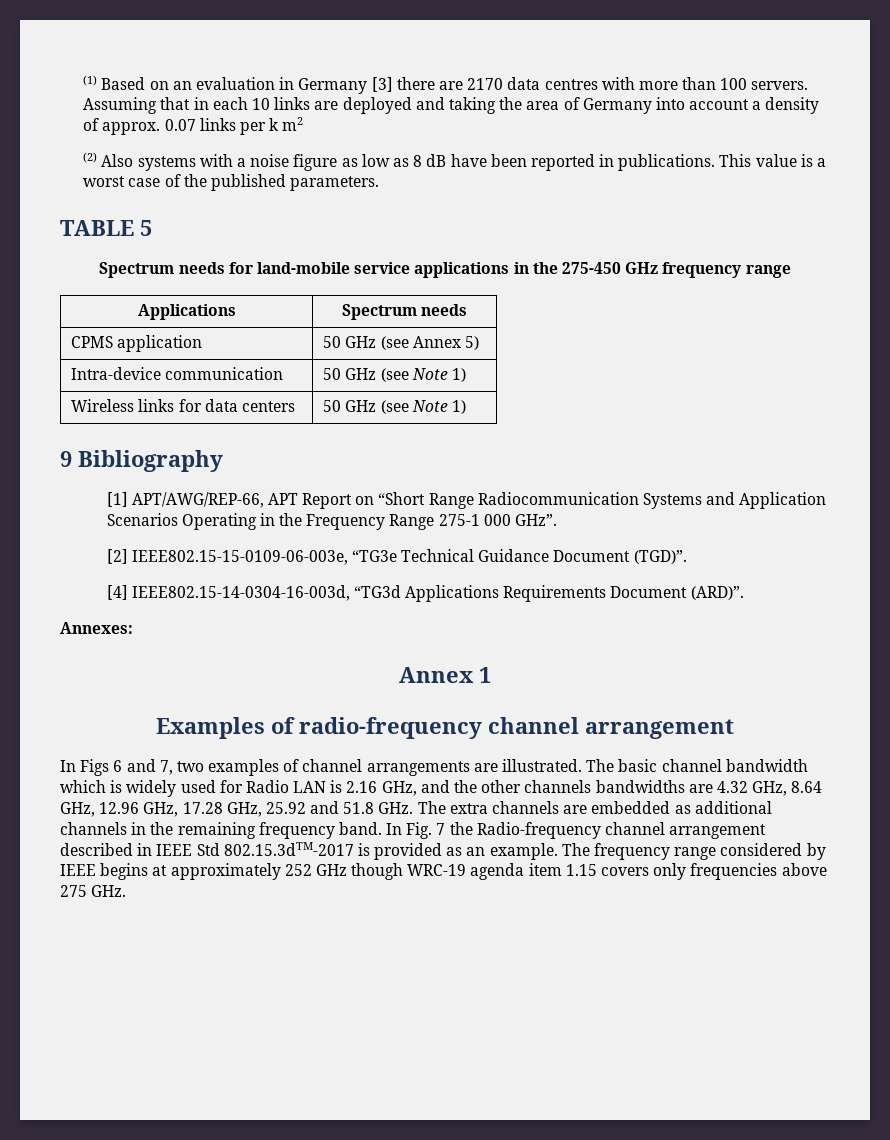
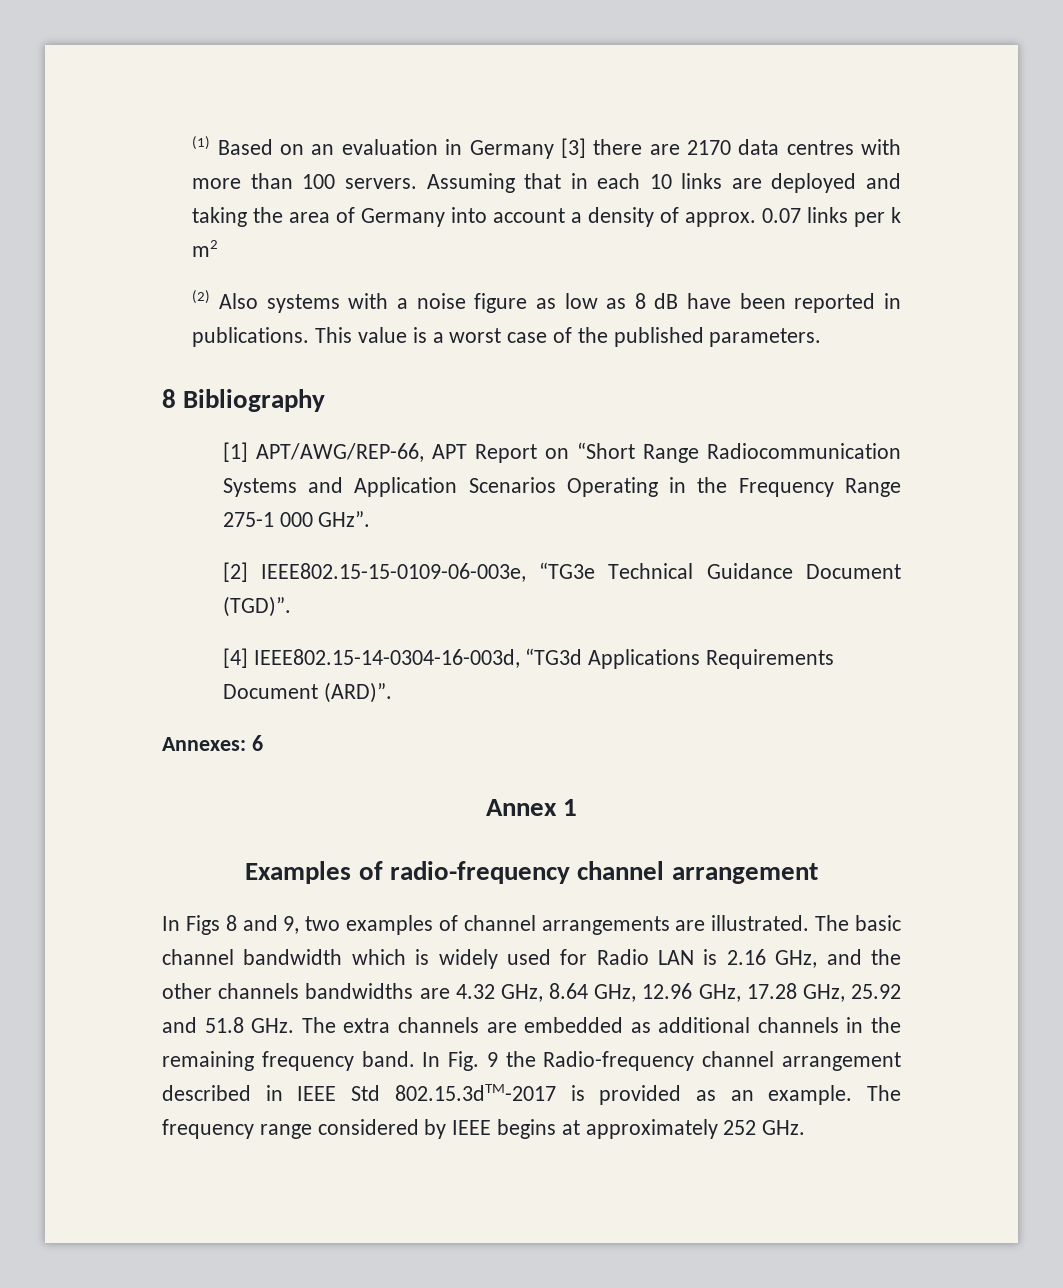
- TABLE 5
- Spectrum needs for land-mobile service applications in the 275-450 GHz frequency range
- Applications | Spectrum needs
- CPMS application | 50 GHz (see Annex 5)
- Intra-device communication | 50 GHz (see Note 1)
- Wireless links for data centers | 50 GHz (see Note 1)
- 9 Bibliography
+ 8 Bibliography
- Annexes:
+ Annexes: 6
- In Figs 6 and 7, two examples of channel arrangements are illustrated.
+ In Figs 8 and 9, two examples of channel arrangements are illustrated.
- In Fig. 7 the Radio-frequency channel arrangement described in IEEE Std 802.15.3dTM-2017 is provided as an example.
+ In Fig. 9 the Radio-frequency channel arrangement described in IEEE Std 802.15.3dTM-2017 is provided as an example.
- The frequency range considered by IEEE begins at approximately 252 GHz though WRC-19 agenda item 1.15 covers only frequencies above 275 GHz.
+ The frequency range considered by IEEE begins at approximately 252 GHz.

